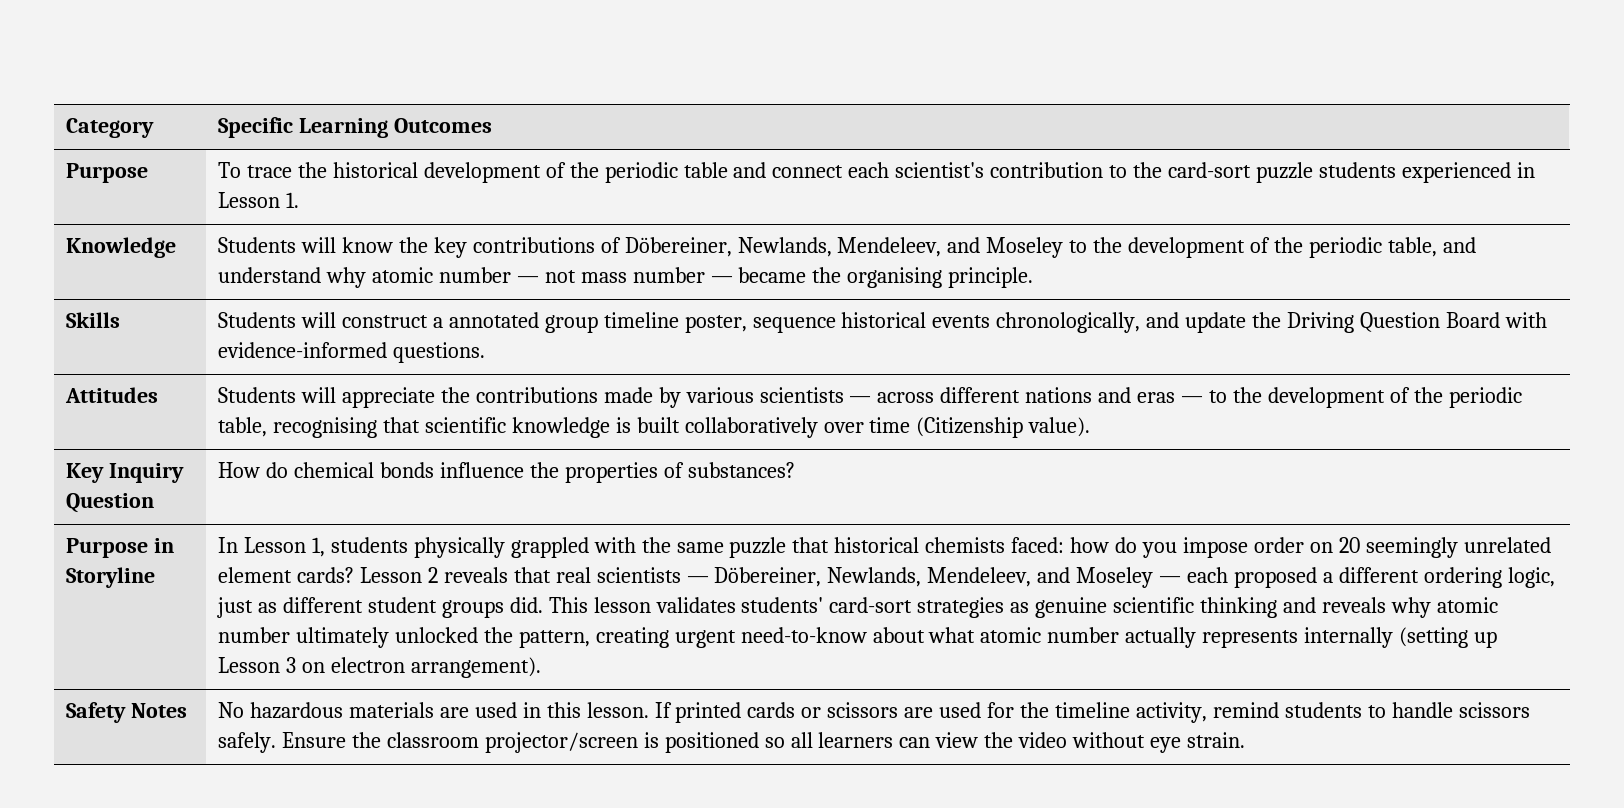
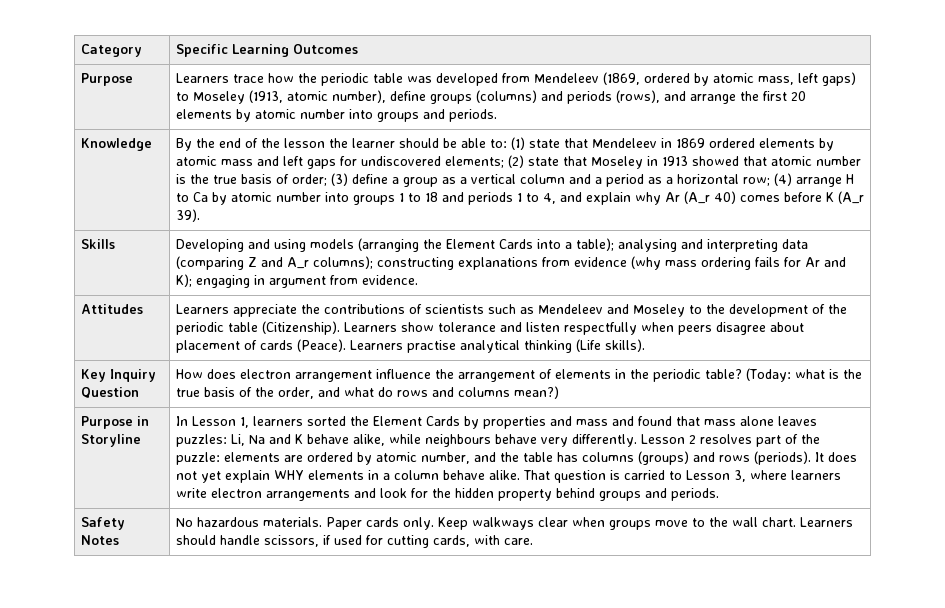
- To trace the historical development of the periodic table and connect each scientist's contribution to the card-sort puzzle students experienced in Lesson 1.
- Knowledge | Students will know the key contributions of Döbereiner, Newlands, Mendeleev, and Moseley to the development of the periodic table, and understand why atomic number — not mass number — became the organising principle.
- Skills | Students will construct a annotated group timeline poster, sequence historical events chronologically, and update the Driving Question Board with evidence-informed questions.
- Attitudes | Students will appreciate the contributions made by various scientists — across different nations and eras — to the development of the periodic table, recognising that scientific knowledge is built collaboratively over time (Citizenship value).
- Key Inquiry Question | How do chemical bonds influence the properties of substances?
+ Learners trace how the periodic table was developed from Mendeleev (1869, ordered by atomic mass, left gaps) to Moseley (1913, atomic number), define groups (columns) and periods (rows), and arrange the first 20 elements by atomic number into groups and periods.
+ Knowledge | By the end of the lesson the learner should be able to: (1) state that Mendeleev in 1869 ordered elements by atomic mass and left gaps for undiscovered elements; (2) state that Moseley in 1913 showed that atomic number is the true basis of order; (3) define a group as a vertical column and a period as a horizontal row; (4) arrange H to Ca by atomic number into groups 1 to 18 and periods 1 to 4, and explain why Ar (A_r 40) comes before K (A_r 39).
+ Skills | Developing and using models (arranging the Element Cards into a table); analysing and interpreting data (comparing Z and A_r columns); constructing explanations from evidence (why mass ordering fails for Ar and K); engaging in argument from evidence.
+ Attitudes | Learners appreciate the contributions of scientists such as Mendeleev and Moseley to the development of the periodic table (Citizenship). Learners show tolerance and listen respectfully when peers disagree about placement of cards (Peace). Learners practise analytical thinking (Life skills).
+ Key Inquiry Question | How does electron arrangement influence the arrangement of elements in the periodic table? (Today: what is the true basis of the order, and what do rows and columns mean?)
- In Lesson 1, students physically grappled with the same puzzle that historical chemists faced: how do you impose order on 20 seemingly unrelated element cards? Lesson 2 reveals that real scientists — Döbereiner, Newlands, Mendeleev, and Moseley — each proposed a different ordering logic, just as different student groups did. This lesson validates students' card-sort strategies as genuine scientific thinking and reveals why atomic number ultimately unlocked the pattern, creating urgent need-to-know about what atomic number actually represents internally (setting up Lesson 3 on electron arrangement).
- Safety Notes | No hazardous materials are used in this lesson. If printed cards or scissors are used for the timeline activity, remind students to handle scissors safely. Ensure the classroom projector/screen is positioned so all learners can view the video without eye strain.
+ In Lesson 1, learners sorted the Element Cards by properties and mass and found that mass alone leaves puzzles: Li, Na and K behave alike, while neighbours behave very differently. Lesson 2 resolves part of the puzzle: elements are ordered by atomic number, and the table has columns (groups) and rows (periods). It does not yet explain WHY elements in a column behave alike. That question is carried to Lesson 3, where learners write electron arrangements and look for the hidden property behind groups and periods.
+ Safety Notes | No hazardous materials. Paper cards only. Keep walkways clear when groups move to the wall chart. Learners should handle scissors, if used for cutting cards, with care.

